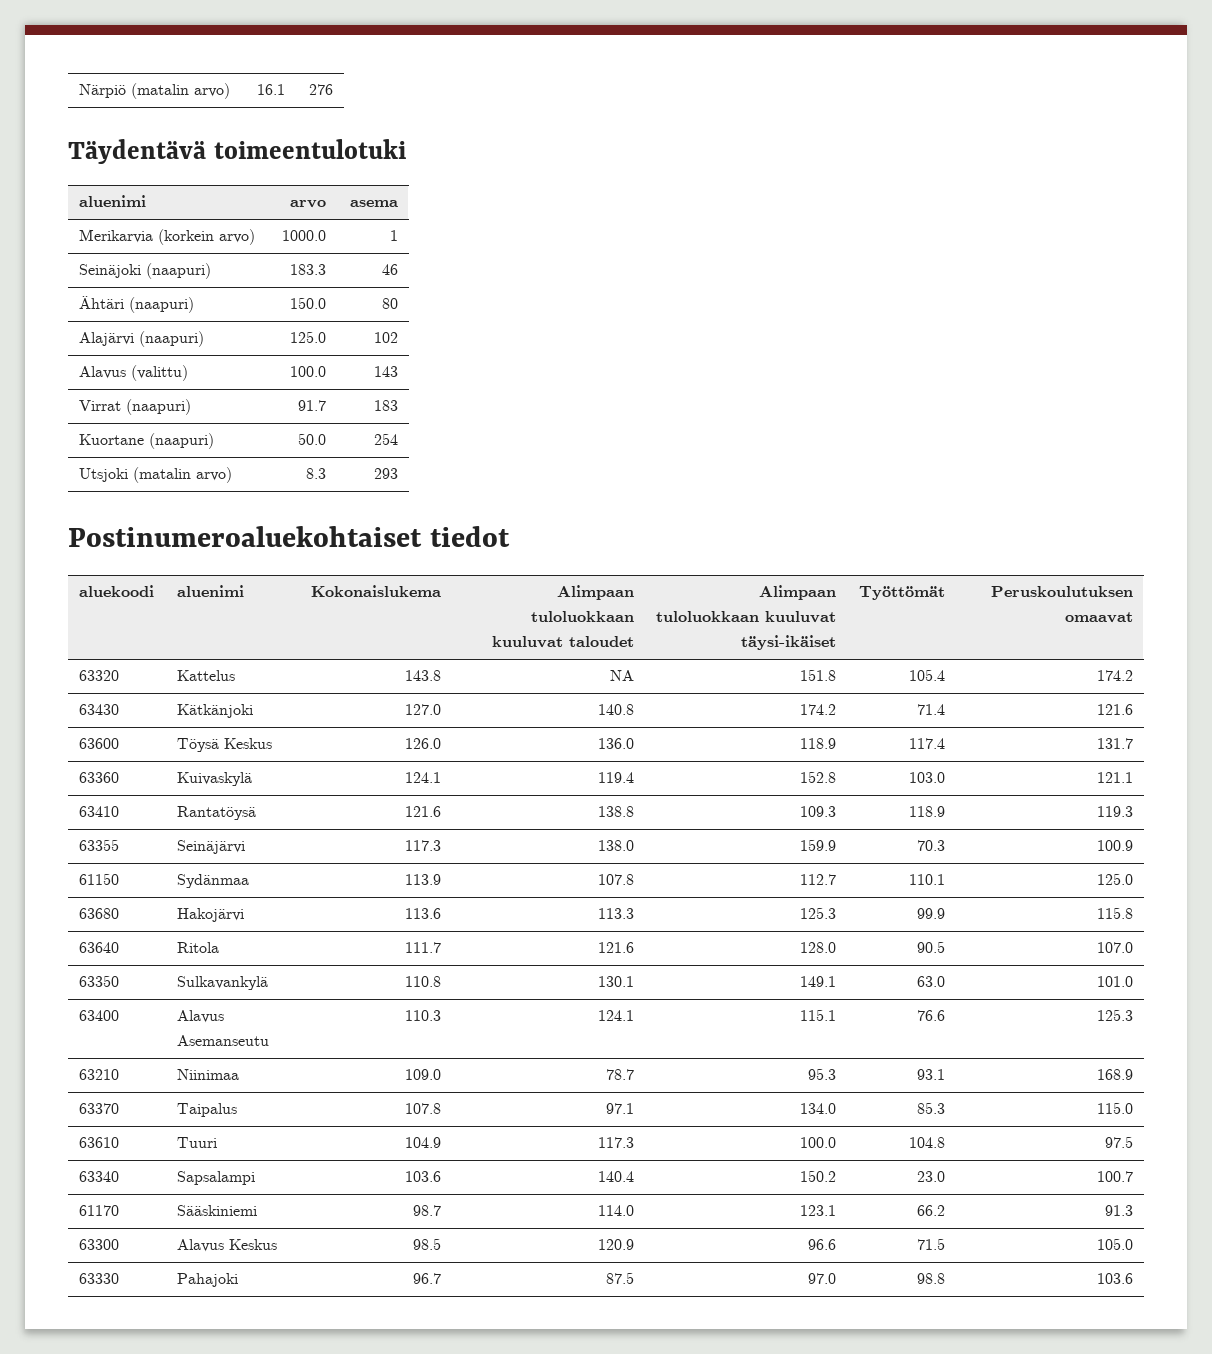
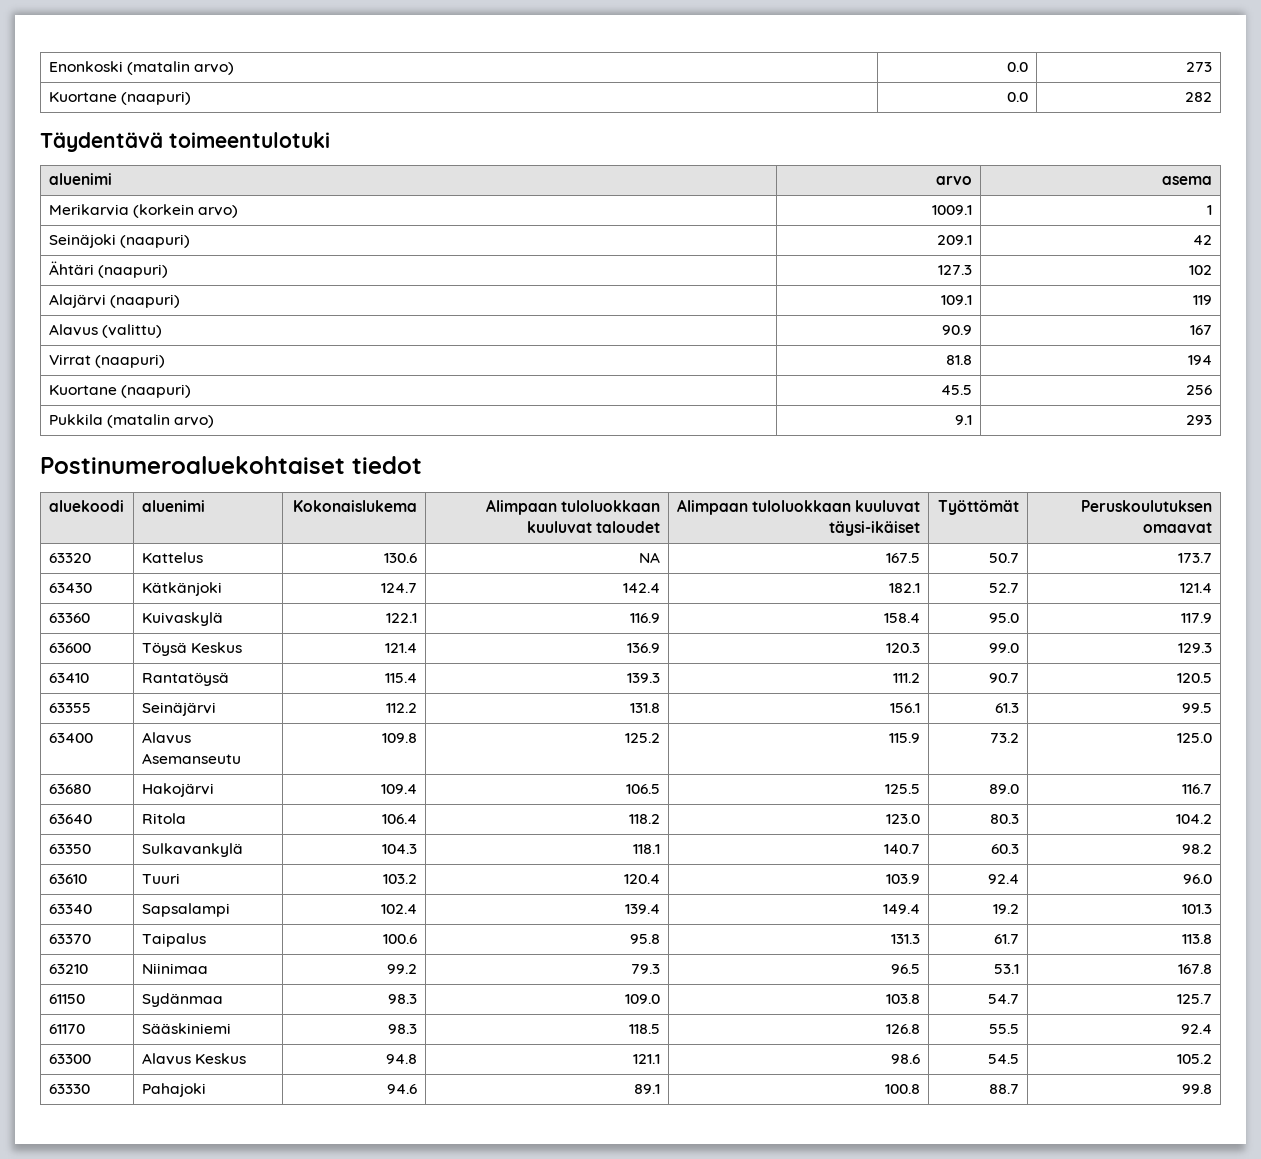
- Närpiö (matalin arvo) | 16.1 | 276
+ Enonkoski (matalin arvo) | 0.0 | 273
+ Kuortane (naapuri) | 0.0 | 282
- Merikarvia (korkein arvo) | 1000.0 | 1
+ Merikarvia (korkein arvo) | 1009.1 | 1
- Seinäjoki (naapuri) | 183.3 | 46
+ Seinäjoki (naapuri) | 209.1 | 42
- Ähtäri (naapuri) | 150.0 | 80
+ Ähtäri (naapuri) | 127.3 | 102
- Alajärvi (naapuri) | 125.0 | 102
+ Alajärvi (naapuri) | 109.1 | 119
- Alavus (valittu) | 100.0 | 143
+ Alavus (valittu) | 90.9 | 167
- Virrat (naapuri) | 91.7 | 183
- Kuortane (naapuri) | 50.0 | 254
- Utsjoki (matalin arvo) | 8.3 | 293
+ Virrat (naapuri) | 81.8 | 194
+ Kuortane (naapuri) | 45.5 | 256
+ Pukkila (matalin arvo) | 9.1 | 293
- 63320 | Kattelus | 143.8 | NA | 151.8 | 105.4 | 174.2
+ 63320 | Kattelus | 130.6 | NA | 167.5 | 50.7 | 173.7
- 63430 | Kätkänjoki | 127.0 | 140.8 | 174.2 | 71.4 | 121.6
- 63600 | Töysä Keskus | 126.0 | 136.0 | 118.9 | 117.4 | 131.7
- 63360 | Kuivaskylä | 124.1 | 119.4 | 152.8 | 103.0 | 121.1
- 63410 | Rantatöysä | 121.6 | 138.8 | 109.3 | 118.9 | 119.3
- 63355 | Seinäjärvi | 117.3 | 138.0 | 159.9 | 70.3 | 100.9
- 61150 | Sydänmaa | 113.9 | 107.8 | 112.7 | 110.1 | 125.0
- 63680 | Hakojärvi | 113.6 | 113.3 | 125.3 | 99.9 | 115.8
- 63640 | Ritola | 111.7 | 121.6 | 128.0 | 90.5 | 107.0
- 63350 | Sulkavankylä | 110.8 | 130.1 | 149.1 | 63.0 | 101.0
- 63400 | Alavus Asemanseutu | 110.3 | 124.1 | 115.1 | 76.6 | 125.3
- 63210 | Niinimaa | 109.0 | 78.7 | 95.3 | 93.1 | 168.9
- 63370 | Taipalus | 107.8 | 97.1 | 134.0 | 85.3 | 115.0
- 63610 | Tuuri | 104.9 | 117.3 | 100.0 | 104.8 | 97.5
- 63340 | Sapsalampi | 103.6 | 140.4 | 150.2 | 23.0 | 100.7
- 61170 | Sääskiniemi | 98.7 | 114.0 | 123.1 | 66.2 | 91.3
- 63300 | Alavus Keskus | 98.5 | 120.9 | 96.6 | 71.5 | 105.0
- 63330 | Pahajoki | 96.7 | 87.5 | 97.0 | 98.8 | 103.6
+ 63430 | Kätkänjoki | 124.7 | 142.4 | 182.1 | 52.7 | 121.4
+ 63360 | Kuivaskylä | 122.1 | 116.9 | 158.4 | 95.0 | 117.9
+ 63600 | Töysä Keskus | 121.4 | 136.9 | 120.3 | 99.0 | 129.3
+ 63410 | Rantatöysä | 115.4 | 139.3 | 111.2 | 90.7 | 120.5
+ 63355 | Seinäjärvi | 112.2 | 131.8 | 156.1 | 61.3 | 99.5
+ 63400 | Alavus Asemanseutu | 109.8 | 125.2 | 115.9 | 73.2 | 125.0
+ 63680 | Hakojärvi | 109.4 | 106.5 | 125.5 | 89.0 | 116.7
+ 63640 | Ritola | 106.4 | 118.2 | 123.0 | 80.3 | 104.2
+ 63350 | Sulkavankylä | 104.3 | 118.1 | 140.7 | 60.3 | 98.2
+ 63610 | Tuuri | 103.2 | 120.4 | 103.9 | 92.4 | 96.0
+ 63340 | Sapsalampi | 102.4 | 139.4 | 149.4 | 19.2 | 101.3
+ 63370 | Taipalus | 100.6 | 95.8 | 131.3 | 61.7 | 113.8
+ 63210 | Niinimaa | 99.2 | 79.3 | 96.5 | 53.1 | 167.8
+ 61150 | Sydänmaa | 98.3 | 109.0 | 103.8 | 54.7 | 125.7
+ 61170 | Sääskiniemi | 98.3 | 118.5 | 126.8 | 55.5 | 92.4
+ 63300 | Alavus Keskus | 94.8 | 121.1 | 98.6 | 54.5 | 105.2
+ 63330 | Pahajoki | 94.6 | 89.1 | 100.8 | 88.7 | 99.8

